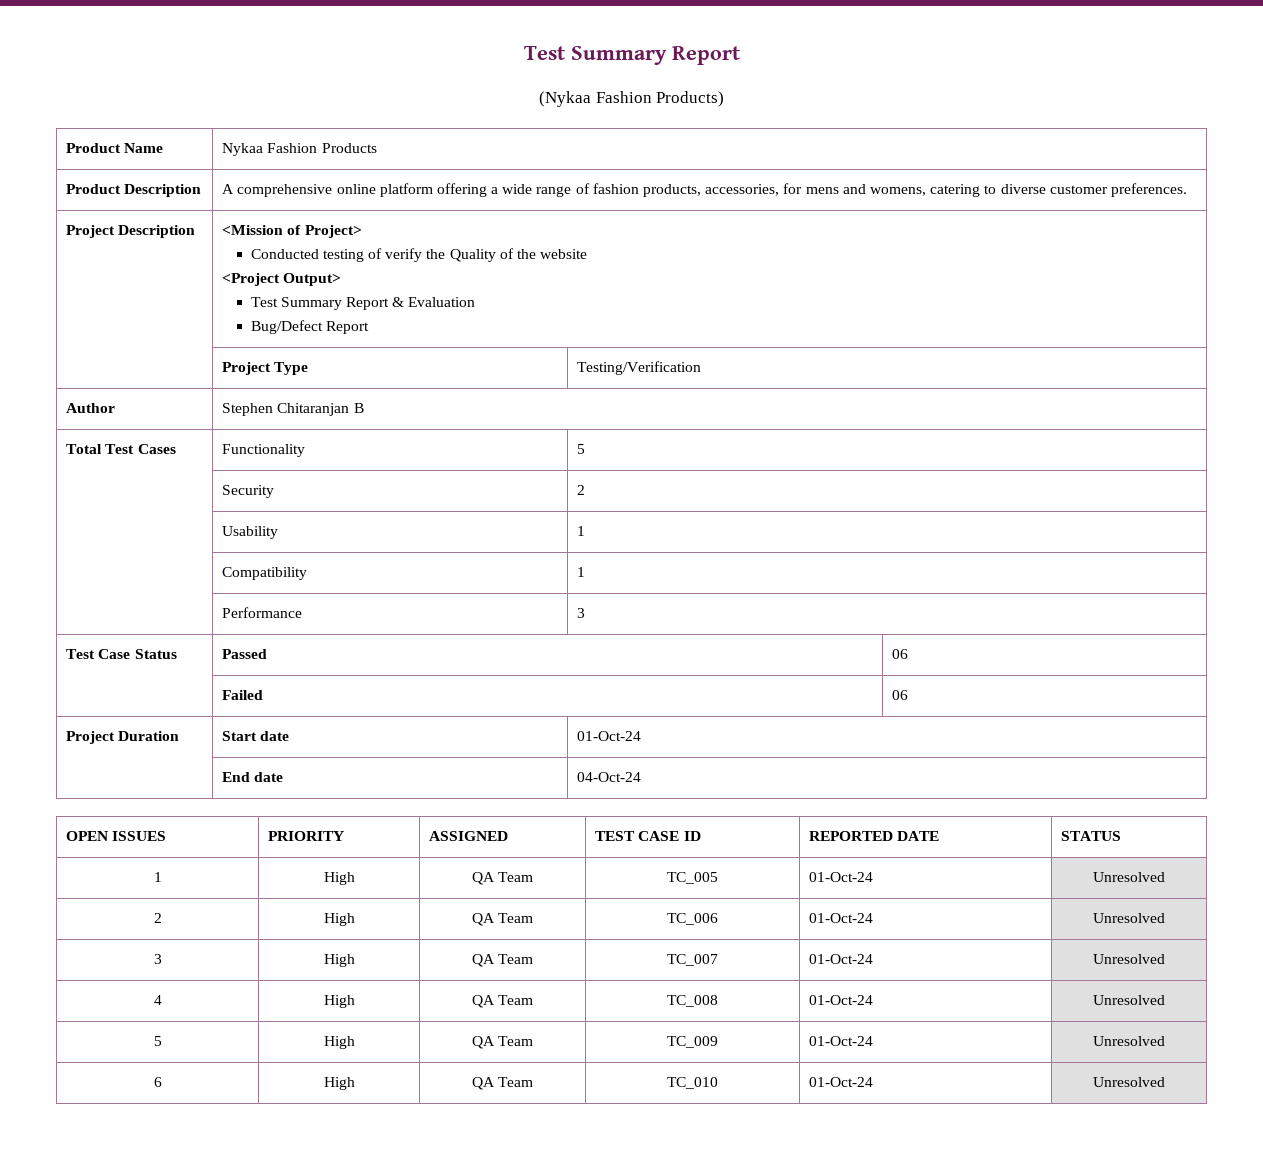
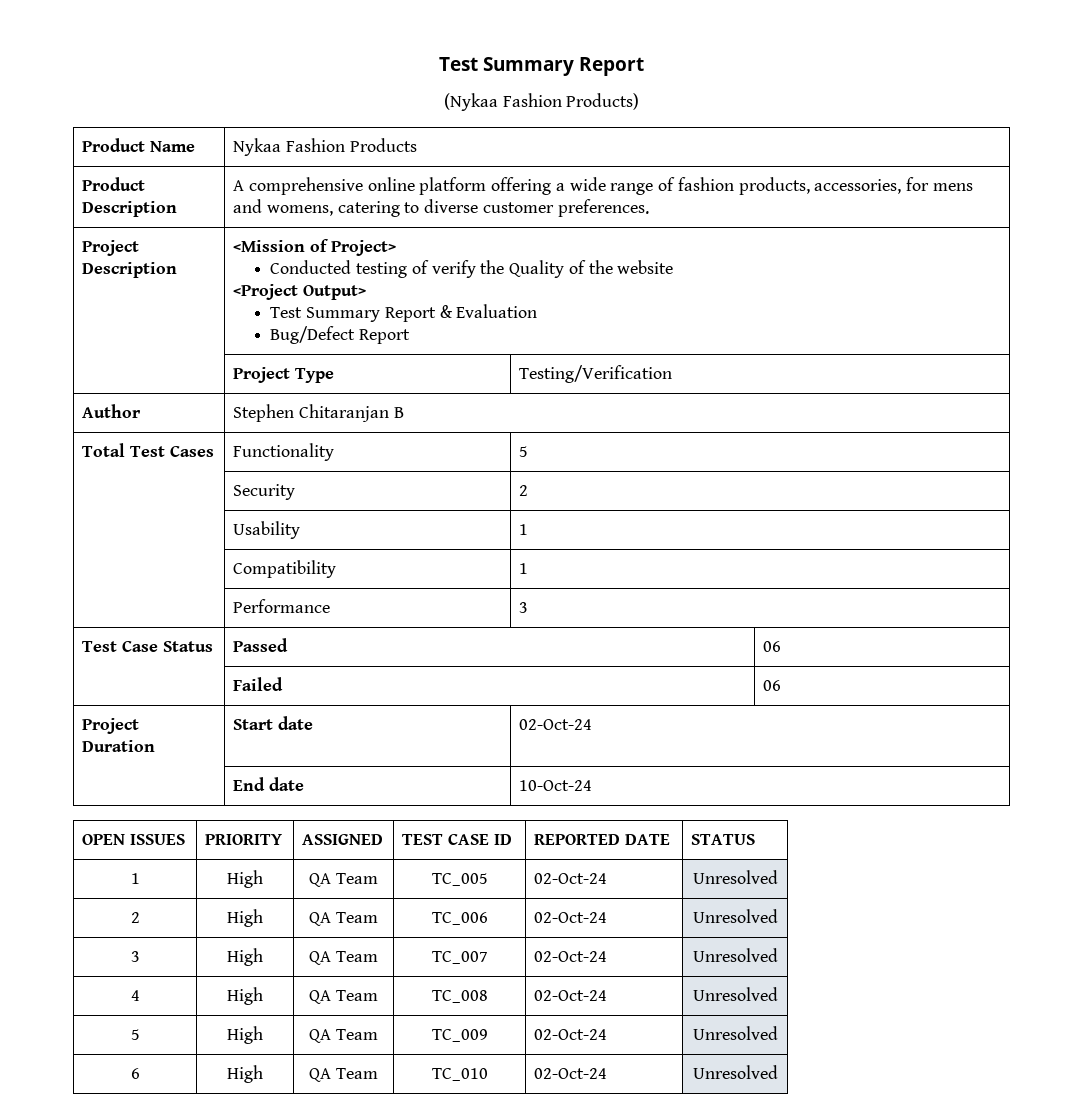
- Project Duration | Start date | 01-Oct-24
+ Project Duration | Start date | 02-Oct-24
- | End date | 04-Oct-24
+ | End date | 10-Oct-24
- 1 | High | QA Team | TC_005 | 01-Oct-24 | Unresolved
+ 1 | High | QA Team | TC_005 | 02-Oct-24 | Unresolved
- 2 | High | QA Team | TC_006 | 01-Oct-24 | Unresolved
+ 2 | High | QA Team | TC_006 | 02-Oct-24 | Unresolved
- 3 | High | QA Team | TC_007 | 01-Oct-24 | Unresolved
+ 3 | High | QA Team | TC_007 | 02-Oct-24 | Unresolved
- 4 | High | QA Team | TC_008 | 01-Oct-24 | Unresolved
+ 4 | High | QA Team | TC_008 | 02-Oct-24 | Unresolved
- 5 | High | QA Team | TC_009 | 01-Oct-24 | Unresolved
+ 5 | High | QA Team | TC_009 | 02-Oct-24 | Unresolved
- 6 | High | QA Team | TC_010 | 01-Oct-24 | Unresolved
+ 6 | High | QA Team | TC_010 | 02-Oct-24 | Unresolved

